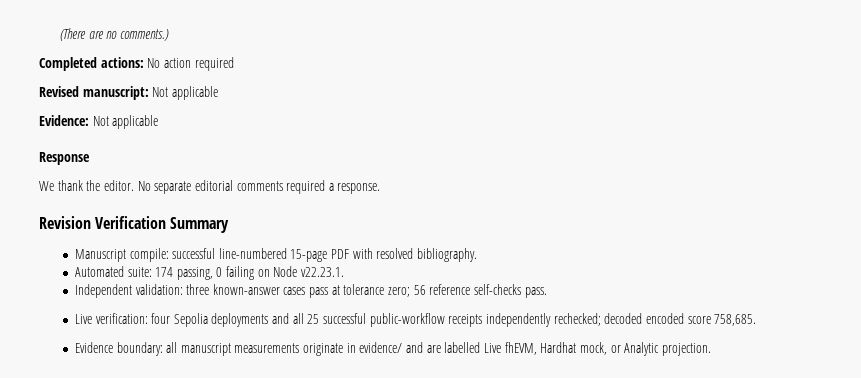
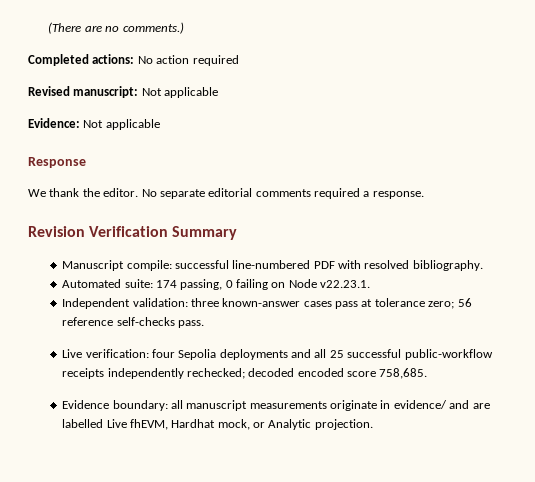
- Manuscript compile: successful line-numbered 15-page PDF with resolved bibliography.
+ Manuscript compile: successful line-numbered PDF with resolved bibliography.

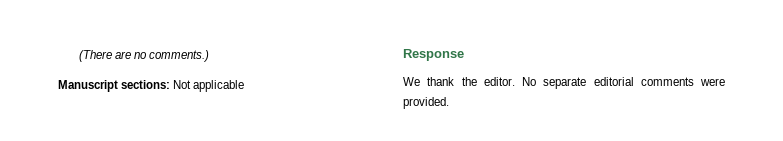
- Completed actions: No action required
- Revised manuscript: Not applicable
- Evidence: Not applicable
+ Manuscript sections: Not applicable
- No separate editorial comments required a response.
- Revision Verification Summary
- Manuscript compile: successful line-numbered PDF with resolved bibliography.
- Automated suite: 174 passing, 0 failing on Node v22.23.1.
- Independent validation: three known-answer cases pass at tolerance zero; 56 reference self-checks pass.
- Live verification: four Sepolia deployments and all 25 successful public-workflow receipts independently rechecked; decoded encoded score 758,685.
- Evidence boundary: all manuscript measurements originate in evidence/ and are labelled Live fhEVM, Hardhat mock, or Analytic projection.
+ No separate editorial comments were provided.

